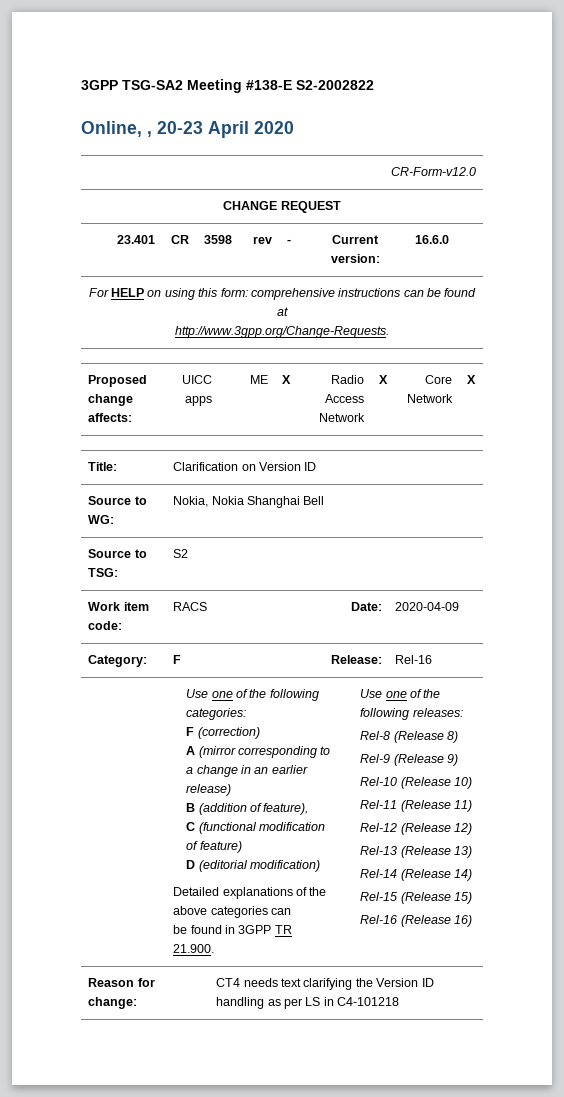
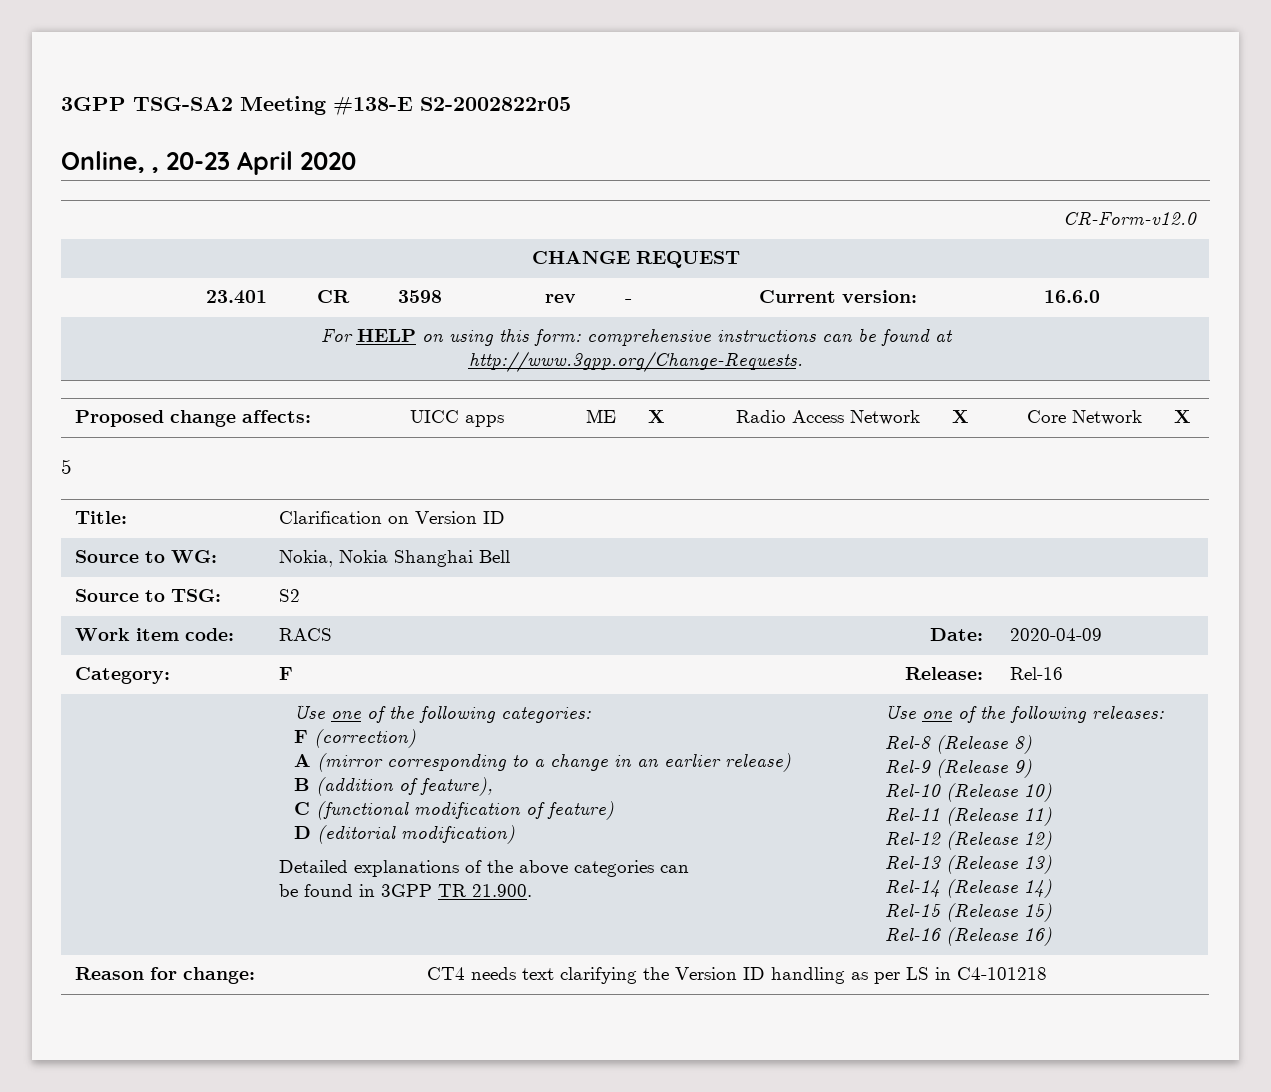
- 3GPP TSG-SA2 Meeting #138-E S2-2002822
+ 3GPP TSG-SA2 Meeting #138-E S2-2002822r05
+ 5

